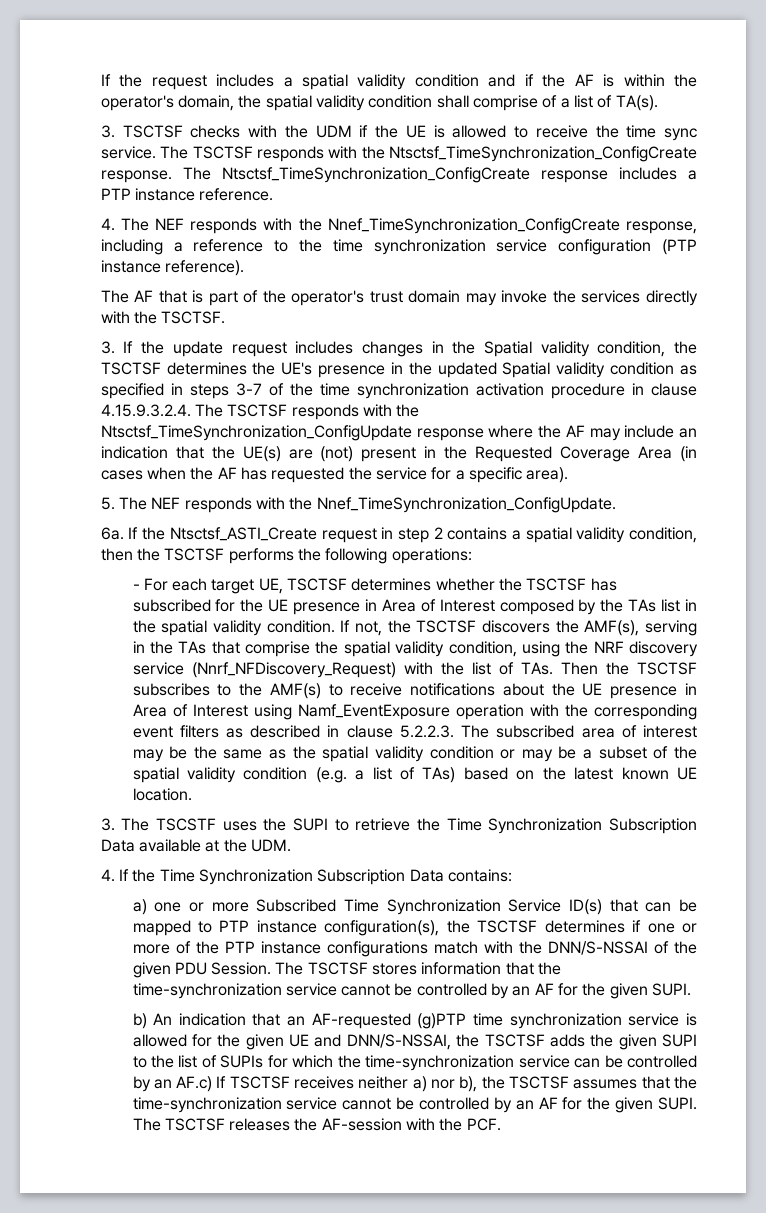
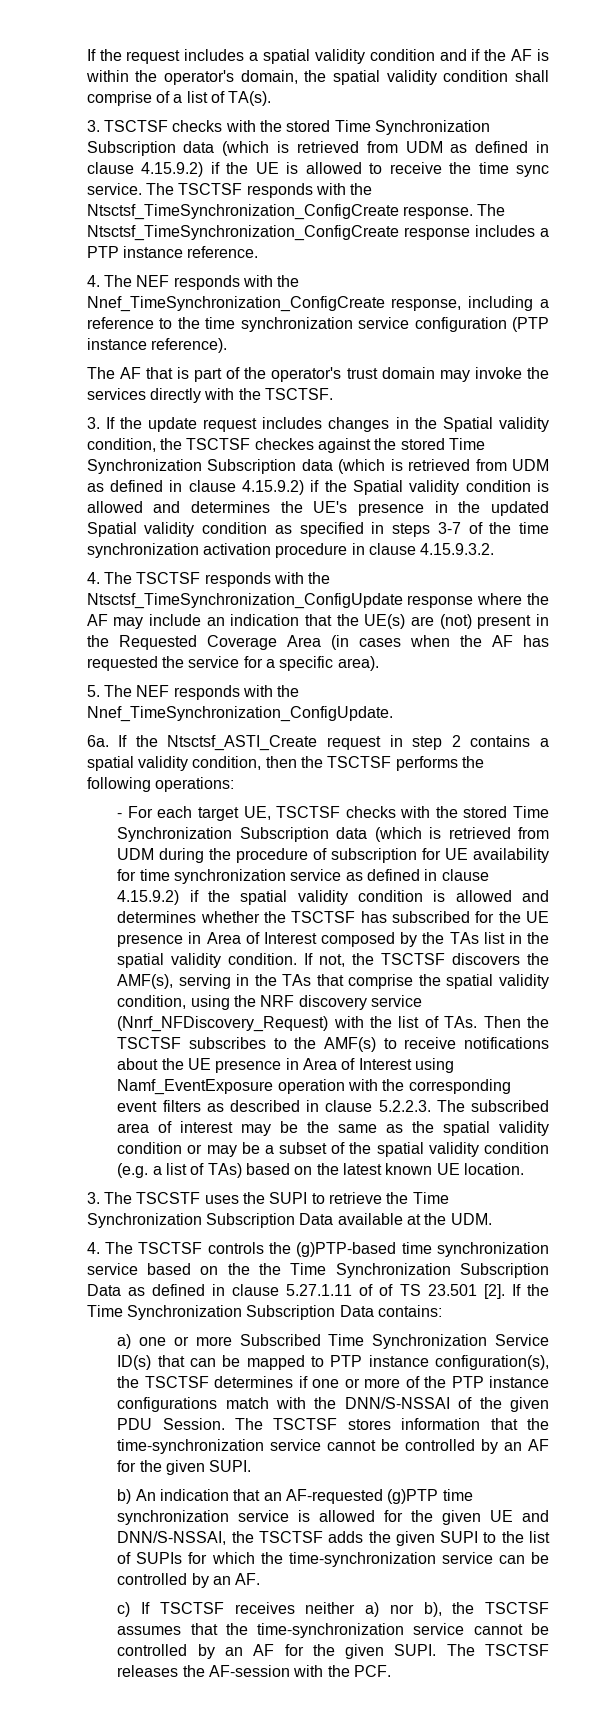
- 3. TSCTSF checks with the UDM if the UE is allowed to receive the time sync service.
+ 3. TSCTSF checks with the stored Time Synchronization Subscription data (which is retrieved from UDM as defined in clause 4.15.9.2) if the UE is allowed to receive the time sync service.
- 3. If the update request includes changes in the Spatial validity condition, the TSCTSF determines the UE's presence in the updated Spatial validity condition as specified in steps 3-7 of the time synchronization activation procedure in clause 4.15.9.3.2.4. The TSCTSF responds with the Ntsctsf_TimeSynchronization_ConfigUpdate response where the AF may include an indication that the UE(s) are (not) present in the Requested Coverage Area (in cases when the AF has requested the service for a specific area).
+ 3. If the update request includes changes in the Spatial validity condition, the TSCTSF checkes against the stored Time Synchronization Subscription data (which is retrieved from UDM as defined in clause 4.15.9.2) if the Spatial validity condition is allowed and determines the UE's presence in the updated Spatial validity condition as specified in steps 3-7 of the time synchronization activation procedure in clause 4.15.9.3.2.
+ 4. The TSCTSF responds with the Ntsctsf_TimeSynchronization_ConfigUpdate response where the AF may include an indication that the UE(s) are (not) present in the Requested Coverage Area (in cases when the AF has requested the service for a specific area).
- - For each target UE, TSCTSF determines whether the TSCTSF has subscribed for the UE presence in Area of Interest composed by the TAs list in the spatial validity condition.
+ - For each target UE, TSCTSF checks with the stored Time Synchronization Subscription data (which is retrieved from UDM during the procedure of subscription for UE availability for time synchronization service as defined in clause 4.15.9.2) if the spatial validity condition is allowed and determines whether the TSCTSF has subscribed for the UE presence in Area of Interest composed by the TAs list in the spatial validity condition.
- 4. If the Time Synchronization Subscription Data contains:
+ 4. The TSCTSF controls the (g)PTP-based time synchronization service based on the the Time Synchronization Subscription Data as defined in clause 5.27.1.11 of of TS 23.501 [2]. If the Time Synchronization Subscription Data contains:
- b) An indication that an AF-requested (g)PTP time synchronization service is allowed for the given UE and DNN/S-NSSAI, the TSCTSF adds the given SUPI to the list of SUPIs for which the time-synchronization service can be controlled by an AF.c) If TSCTSF receives neither a) nor b), the TSCTSF assumes that the time-synchronization service cannot be controlled by an AF for the given SUPI.
+ b) An indication that an AF-requested (g)PTP time synchronization service is allowed for the given UE and DNN/S-NSSAI, the TSCTSF adds the given SUPI to the list of SUPIs for which the time-synchronization service can be controlled by an AF.
+ c) If TSCTSF receives neither a) nor b), the TSCTSF assumes that the time-synchronization service cannot be controlled by an AF for the given SUPI.

